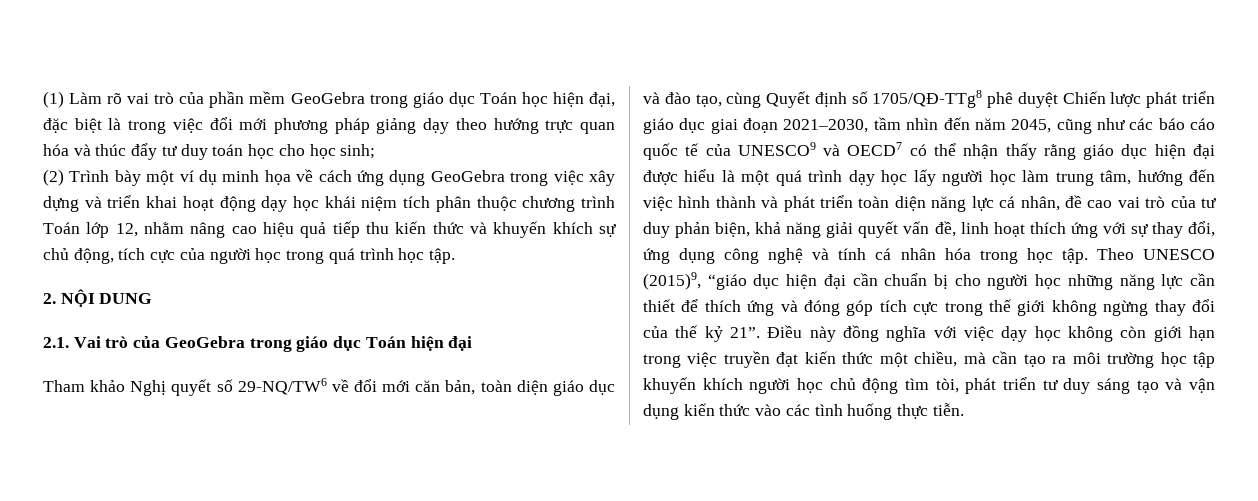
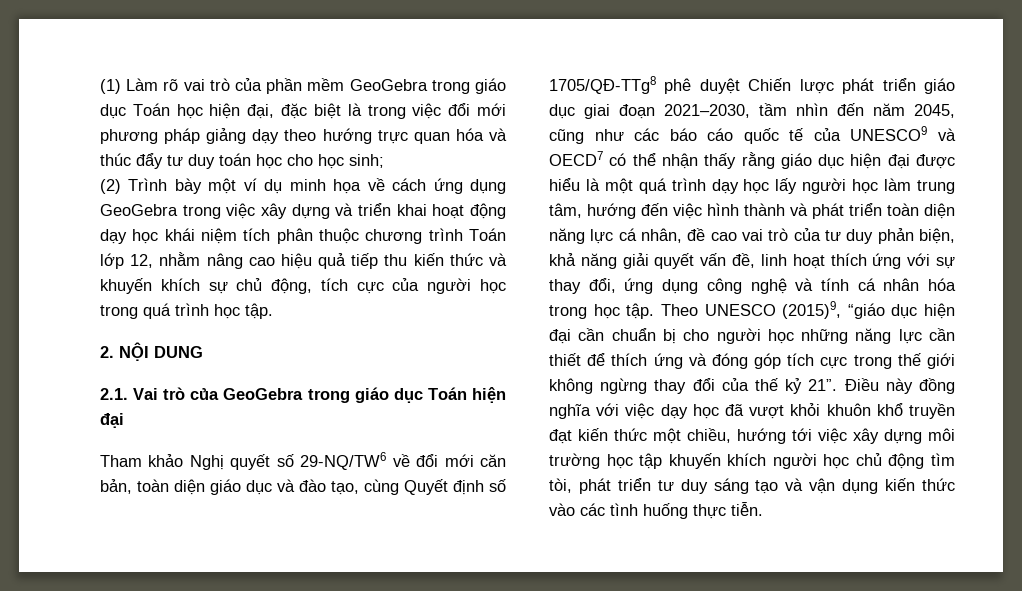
- Điều này đồng nghĩa với việc dạy học không còn giới hạn trong việc truyền đạt kiến thức một chiều, mà cần tạo ra môi trường học tập khuyến khích người học chủ động tìm tòi, phát triển tư duy sáng tạo và vận dụng kiến thức vào các tình huống thực tiễn.
+ Điều này đồng nghĩa với việc dạy học đã vượt khỏi khuôn khổ truyền đạt kiến thức một chiều, hướng tới việc xây dựng môi trường học tập khuyến khích người học chủ động tìm tòi, phát triển tư duy sáng tạo và vận dụng kiến thức vào các tình huống thực tiễn.

